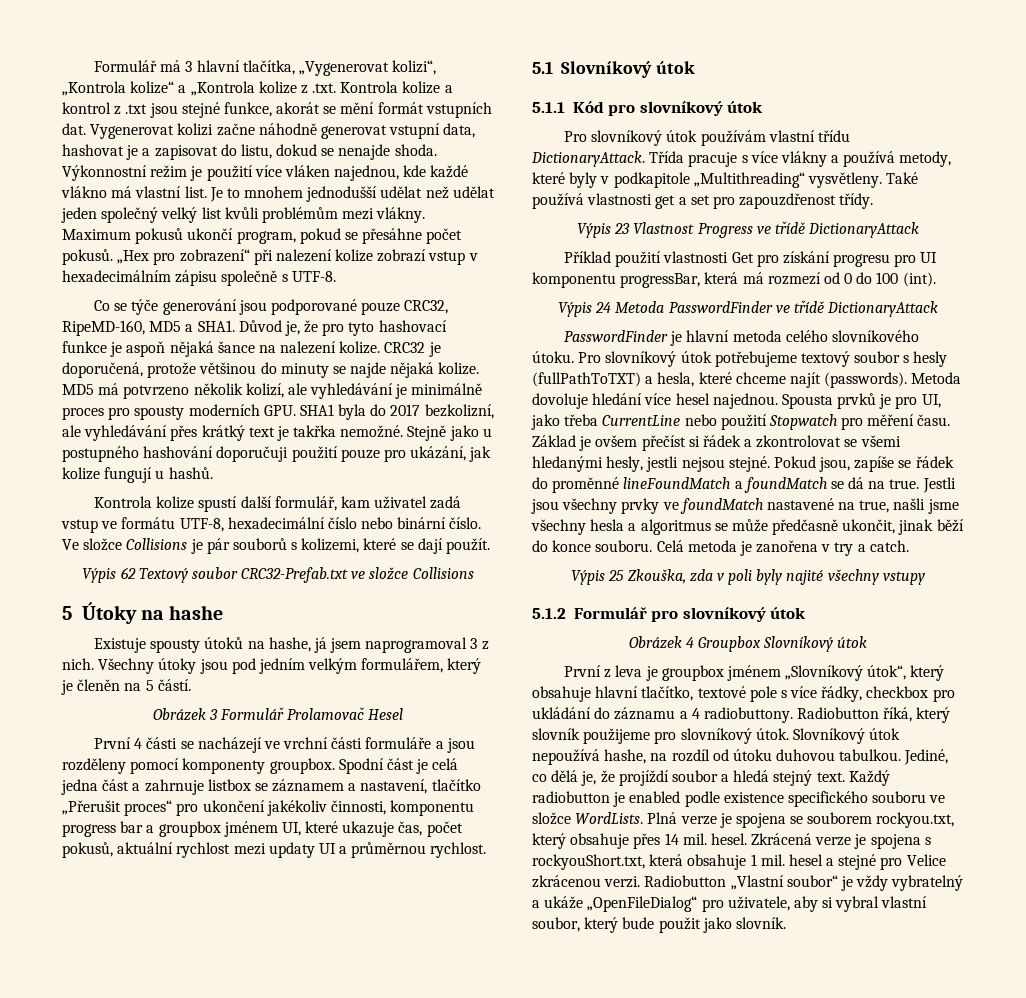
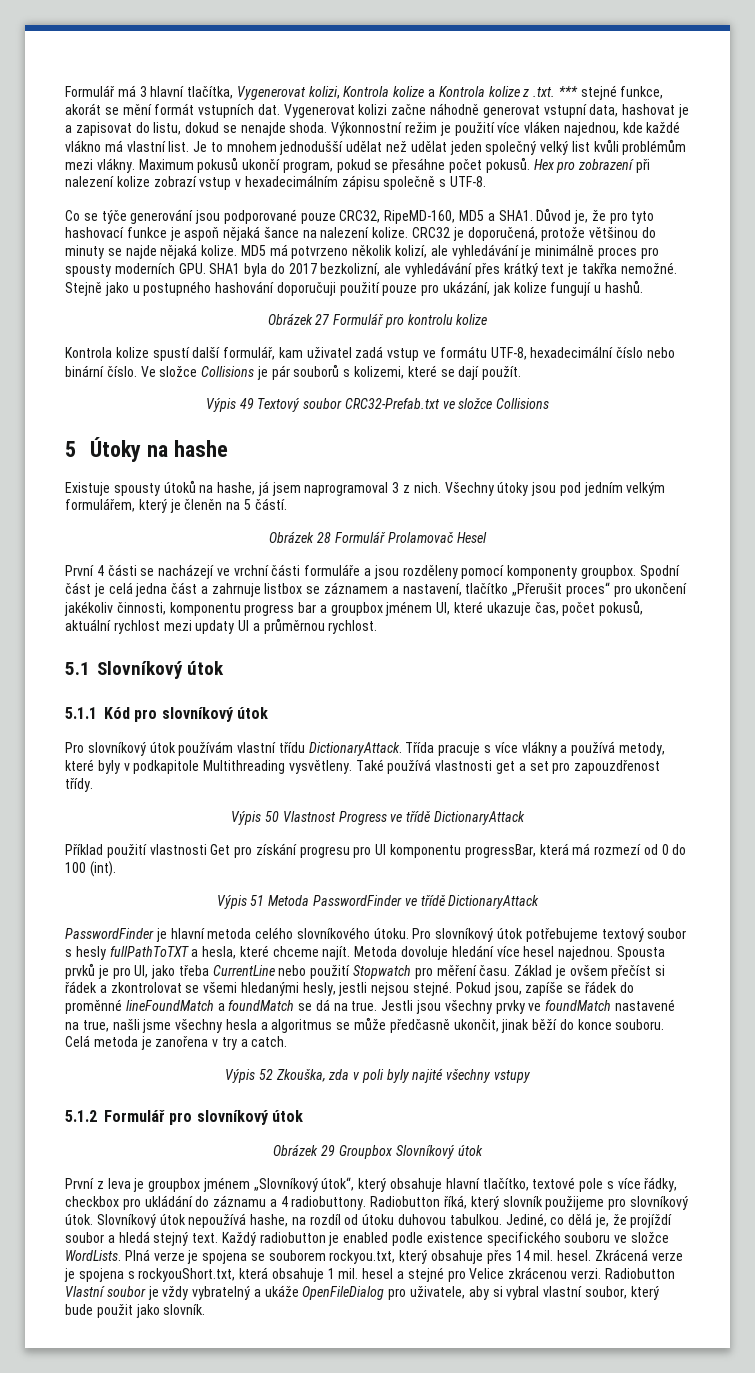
- Formulář má 3 hlavní tlačítka, „Vygenerovat kolizi“, „Kontrola kolize“ a „Kontrola kolize z .txt. Kontrola kolize a kontrol z .txt jsou stejné funkce, akorát se mění formát vstupních dat.
+ Formulář má 3 hlavní tlačítka, Vygenerovat kolizi, Kontrola kolize a Kontrola kolize z .txt. *** stejné funkce, akorát se mění formát vstupních dat.
- „Hex pro zobrazení“ při nalezení kolize zobrazí vstup v hexadecimálním zápisu společně s UTF-8.
+ Hex pro zobrazení při nalezení kolize zobrazí vstup v hexadecimálním zápisu společně s UTF-8.
+ Obrázek 27 Formulář pro kontrolu kolize
- Výpis 62 Textový soubor CRC32-Prefab.txt ve složce Collisions
+ Výpis 49 Textový soubor CRC32-Prefab.txt ve složce Collisions
- Obrázek 3 Formulář Prolamovač Hesel
+ Obrázek 28 Formulář Prolamovač Hesel
- Třída pracuje s více vlákny a používá metody, které byly v podkapitole „Multithreading“ vysvětleny.
+ Třída pracuje s více vlákny a používá metody, které byly v podkapitole Multithreading vysvětleny.
- Výpis 23 Vlastnost Progress ve třídě DictionaryAttack
+ Výpis 50 Vlastnost Progress ve třídě DictionaryAttack
- Výpis 24 Metoda PasswordFinder ve třídě DictionaryAttack
+ Výpis 51 Metoda PasswordFinder ve třídě DictionaryAttack
- Pro slovníkový útok potřebujeme textový soubor s hesly (fullPathToTXT) a hesla, které chceme najít (passwords).
+ Pro slovníkový útok potřebujeme textový soubor s hesly fullPathToTXT a hesla, které chceme najít.
- Výpis 25 Zkouška, zda v poli byly najité všechny vstupy
+ Výpis 52 Zkouška, zda v poli byly najité všechny vstupy
- Obrázek 4 Groupbox Slovníkový útok
+ Obrázek 29 Groupbox Slovníkový útok
- Radiobutton „Vlastní soubor“ je vždy vybratelný a ukáže „OpenFileDialog“ pro uživatele, aby si vybral vlastní soubor, který bude použit jako slovník.
+ Radiobutton Vlastní soubor je vždy vybratelný a ukáže OpenFileDialog pro uživatele, aby si vybral vlastní soubor, který bude použit jako slovník.

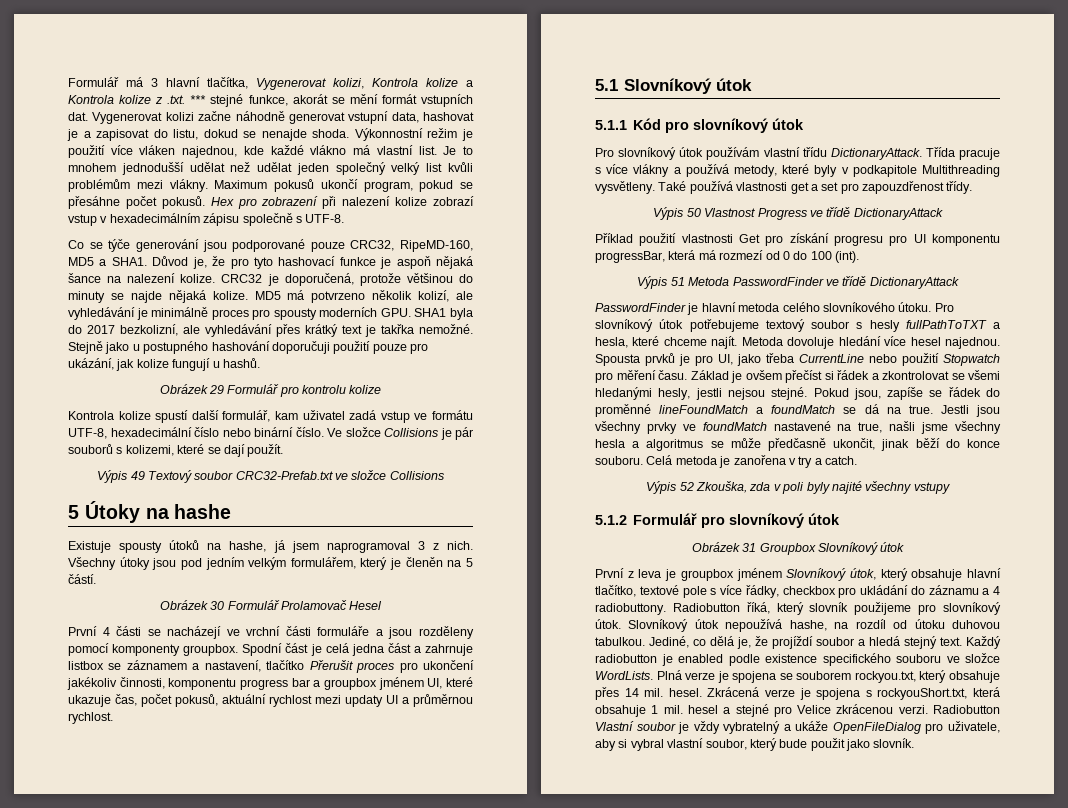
- Obrázek 27 Formulář pro kontrolu kolize
+ Obrázek 29 Formulář pro kontrolu kolize
- Obrázek 28 Formulář Prolamovač Hesel
+ Obrázek 30 Formulář Prolamovač Hesel
- Spodní část je celá jedna část a zahrnuje listbox se záznamem a nastavení, tlačítko „Přerušit proces“ pro ukončení jakékoliv činnosti, komponentu progress bar a groupbox jménem UI, které ukazuje čas, počet pokusů, aktuální rychlost mezi updaty UI a průměrnou rychlost.
+ Spodní část je celá jedna část a zahrnuje listbox se záznamem a nastavení, tlačítko Přerušit proces pro ukončení jakékoliv činnosti, komponentu progress bar a groupbox jménem UI, které ukazuje čas, počet pokusů, aktuální rychlost mezi updaty UI a průměrnou rychlost.
- Obrázek 29 Groupbox Slovníkový útok
+ Obrázek 31 Groupbox Slovníkový útok
- První z leva je groupbox jménem „Slovníkový útok“, který obsahuje hlavní tlačítko, textové pole s více řádky, checkbox pro ukládání do záznamu a 4 radiobuttony.
+ První z leva je groupbox jménem Slovníkový útok, který obsahuje hlavní tlačítko, textové pole s více řádky, checkbox pro ukládání do záznamu a 4 radiobuttony.

